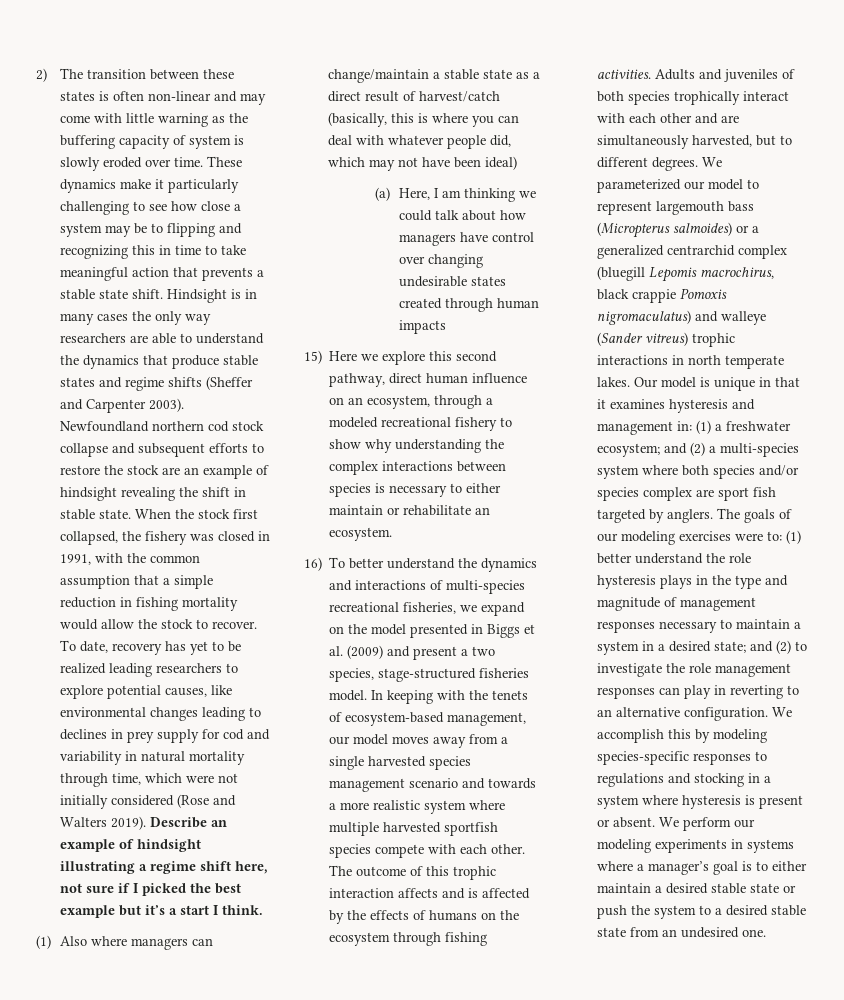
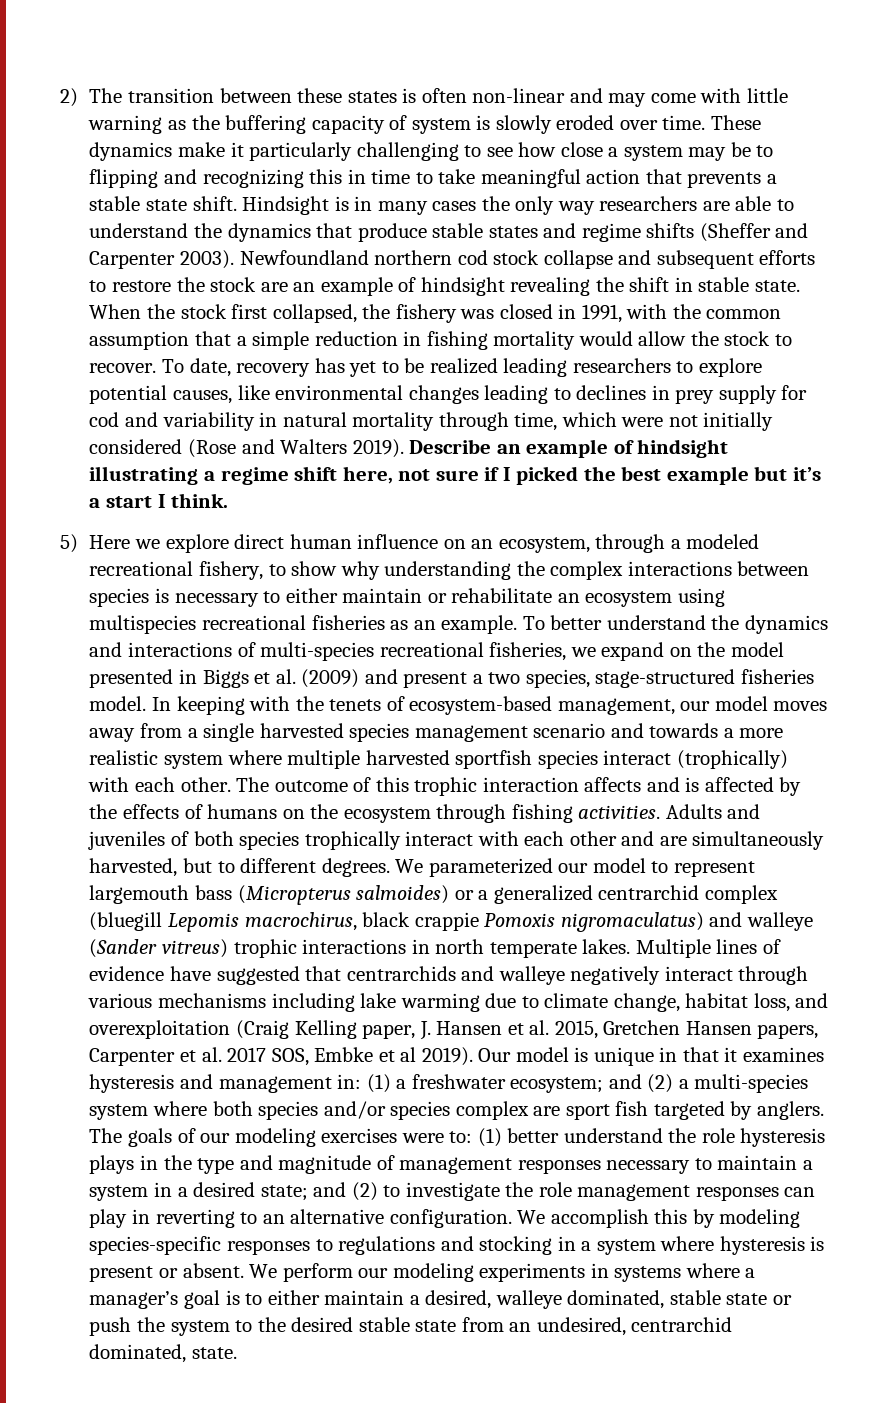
- (1) Also where managers can change/maintain a stable state as a direct result of harvest/catch (basically, this is where you can deal with whatever people did, which may not have been ideal)
- (a) Here, I am thinking we could talk about how managers have control over changing undesirable states created through human impacts
- 15) Here we explore this second pathway, direct human influence on an ecosystem, through a modeled recreational fishery to show why understanding the complex interactions between species is necessary to either maintain or rehabilitate an ecosystem.
- 16) To better understand the dynamics and interactions of multi-species recreational fisheries, we expand on the model presented in Biggs et al. (2009) and present a two species, stage-structured fisheries model.
+ 5) Here we explore direct human influence on an ecosystem, through a modeled recreational fishery, to show why understanding the complex interactions between species is necessary to either maintain or rehabilitate an ecosystem using multispecies recreational fisheries as an example. To better understand the dynamics and interactions of multi-species recreational fisheries, we expand on the model presented in Biggs et al. (2009) and present a two species, stage-structured fisheries model.
- In keeping with the tenets of ecosystem-based management, our model moves away from a single harvested species management scenario and towards a more realistic system where multiple harvested sportfish species compete with each other.
+ In keeping with the tenets of ecosystem-based management, our model moves away from a single harvested species management scenario and towards a more realistic system where multiple harvested sportfish species interact (trophically) with each other.
+ Multiple lines of evidence have suggested that centrarchids and walleye negatively interact through various mechanisms including lake warming due to climate change, habitat loss, and overexploitation (Craig Kelling paper, J. Hansen et al. 2015, Gretchen Hansen papers, Carpenter et al. 2017 SOS, Embke et al 2019).
- We perform our modeling experiments in systems where a manager’s goal is to either maintain a desired stable state or push the system to a desired stable state from an undesired one.
+ We perform our modeling experiments in systems where a manager’s goal is to either maintain a desired, walleye dominated, stable state or push the system to the desired stable state from an undesired, centrarchid dominated, state.

